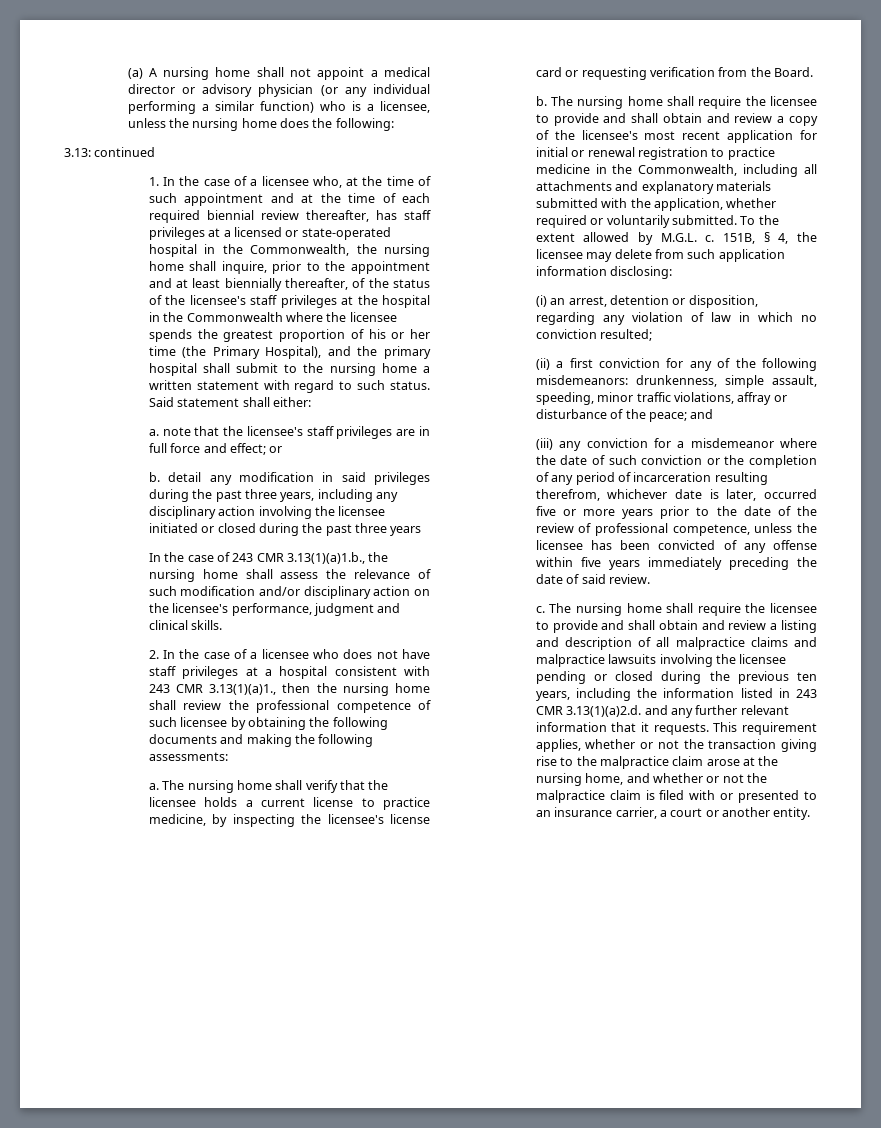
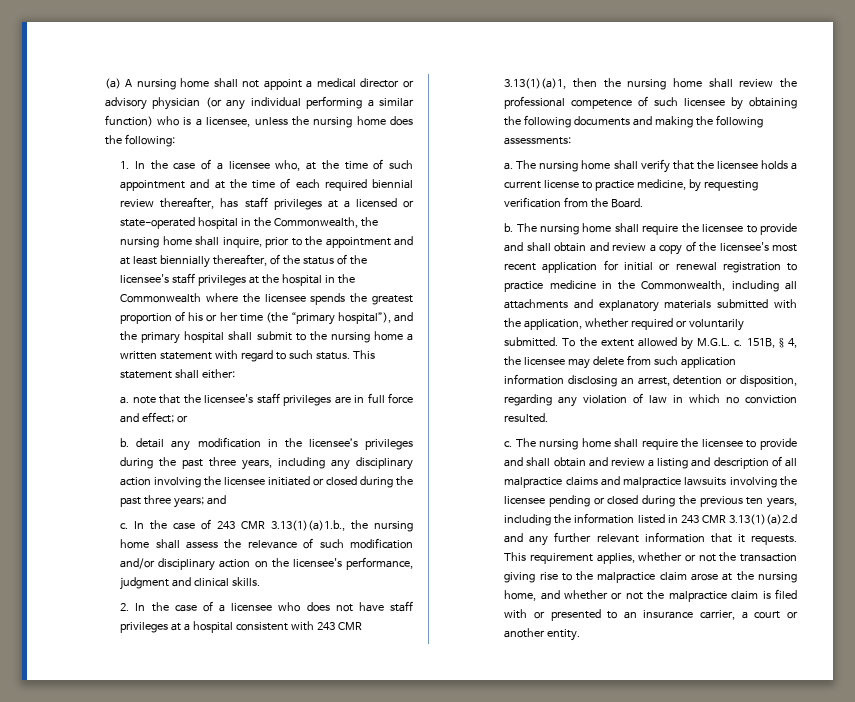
- 3.13: continued
- 1. In the case of a licensee who, at the time of such appointment and at the time of each required biennial review thereafter, has staff privileges at a licensed or state-operated hospital in the Commonwealth, the nursing home shall inquire, prior to the appointment and at least biennially thereafter, of the status of the licensee's staff privileges at the hospital in the Commonwealth where the licensee spends the greatest proportion of his or her time (the Primary Hospital), and the primary hospital shall submit to the nursing home a written statement with regard to such status.
+ 1. In the case of a licensee who, at the time of such appointment and at the time of each required biennial review thereafter, has staff privileges at a licensed or state-operated hospital in the Commonwealth, the nursing home shall inquire, prior to the appointment and at least biennially thereafter, of the status of the licensee's staff privileges at the hospital in the Commonwealth where the licensee spends the greatest proportion of his or her time (the “primary hospital”), and the primary hospital shall submit to the nursing home a written statement with regard to such status.
- Said statement shall either:
+ This statement shall either:
- b. detail any modification in said privileges during the past three years, including any disciplinary action involving the licensee initiated or closed during the past three years
- In the case of 243 CMR 3.13(1)(a)1.b., the nursing home shall assess the relevance of such modification and/or disciplinary action on the licensee's performance, judgment and clinical skills.
+ b. detail any modification in the licensee’s privileges during the past three years, including any disciplinary action involving the licensee initiated or closed during the past three years; and
+ c. In the case of 243 CMR 3.13(1)(a)1.b., the nursing home shall assess the relevance of such modification and/or disciplinary action on the licensee's performance, judgment and clinical skills.
- 2. In the case of a licensee who does not have staff privileges at a hospital consistent with 243 CMR 3.13(1)(a)1., then the nursing home shall review the professional competence of such licensee by obtaining the following documents and making the following assessments:
+ 2. In the case of a licensee who does not have staff privileges at a hospital consistent with 243 CMR 3.13(1)(a)1, then the nursing home shall review the professional competence of such licensee by obtaining the following documents and making the following assessments:
- The nursing home shall verify that the licensee holds a current license to practice medicine, by inspecting the licensee's license card or requesting verification from the Board.
+ The nursing home shall verify that the licensee holds a current license to practice medicine, by requesting verification from the Board.
- 151B, § 4, the licensee may delete from such application information disclosing:
- (i) an arrest, detention or disposition, regarding any violation of law in which no conviction resulted;
- (ii) a first conviction for any of the following misdemeanors: drunkenness, simple assault, speeding, minor traffic violations, affray or disturbance of the peace; and
- (iii) any conviction for a misdemeanor where the date of such conviction or the completion of any period of incarceration resulting therefrom, whichever date is later, occurred five or more years prior to the date of the review of professional competence, unless the licensee has been convicted of any offense within five years immediately preceding the date of said review.
+ 151B, § 4, the licensee may delete from such application information disclosing an arrest, detention or disposition, regarding any violation of law in which no conviction resulted.
- The nursing home shall require the licensee to provide and shall obtain and review a listing and description of all malpractice claims and malpractice lawsuits involving the licensee pending or closed during the previous ten years, including the information listed in 243 CMR 3.13(1)(a)2.d. and any further relevant information that it requests.
+ The nursing home shall require the licensee to provide and shall obtain and review a listing and description of all malpractice claims and malpractice lawsuits involving the licensee pending or closed during the previous ten years, including the information listed in 243 CMR 3.13(1)(a)2.d and any further relevant information that it requests.

